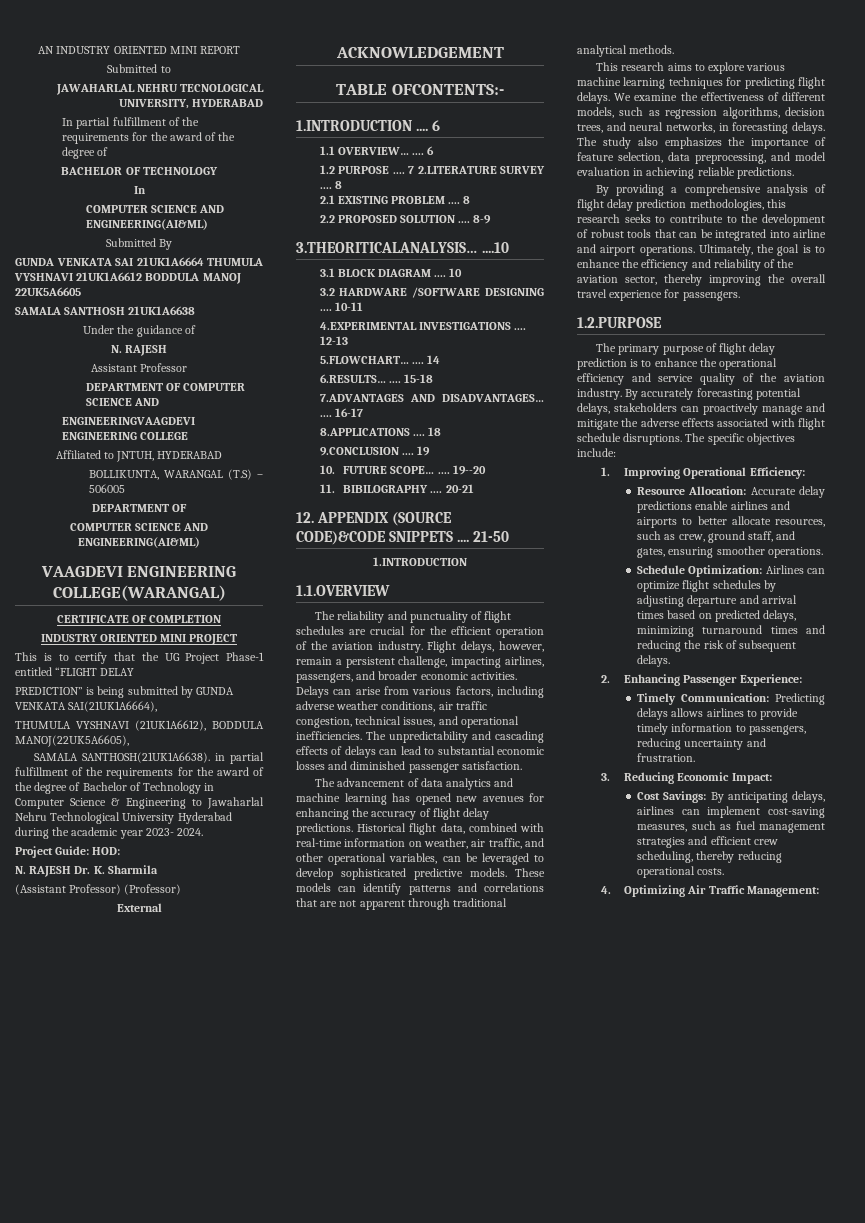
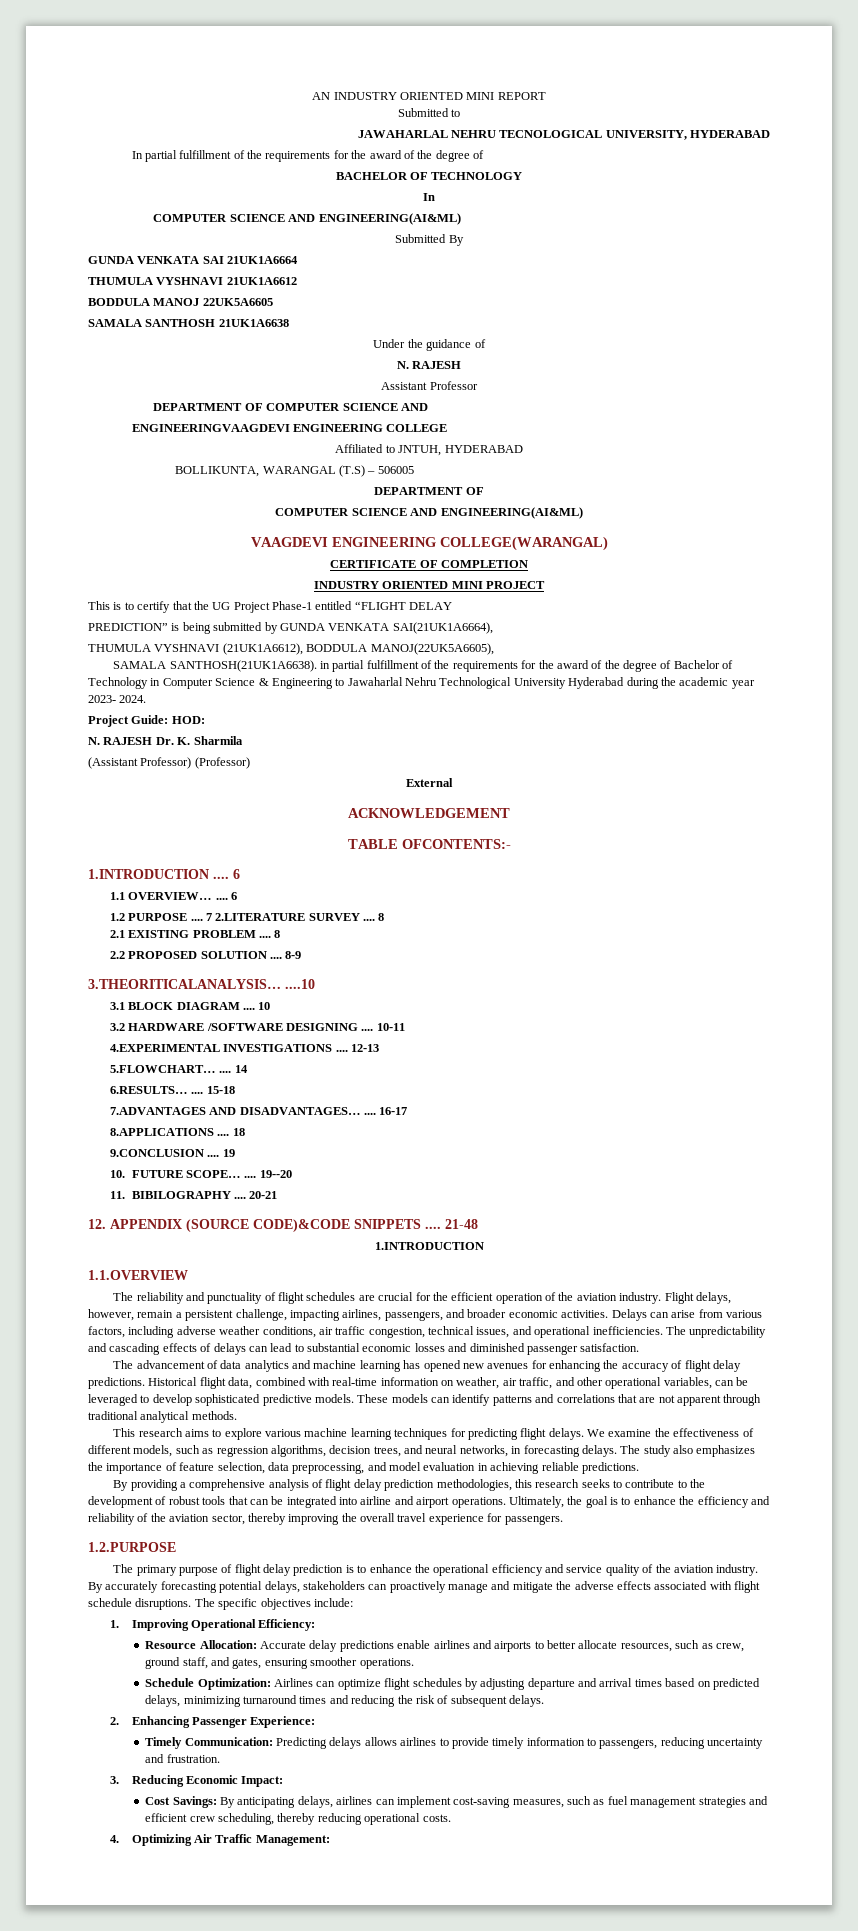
- GUNDA VENKATA SAI 21UK1A6664 THUMULA VYSHNAVI 21UK1A6612 BODDULA MANOJ 22UK5A6605
+ GUNDA VENKATA SAI 21UK1A6664
+ THUMULA VYSHNAVI 21UK1A6612
+ BODDULA MANOJ 22UK5A6605
- 21-50
+ 21-48

